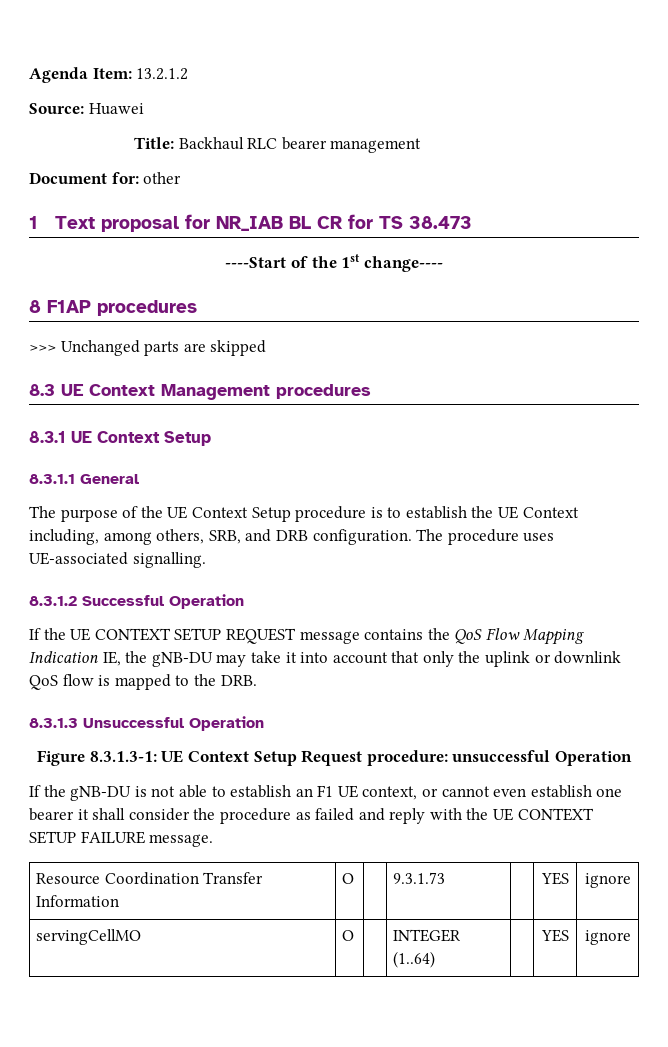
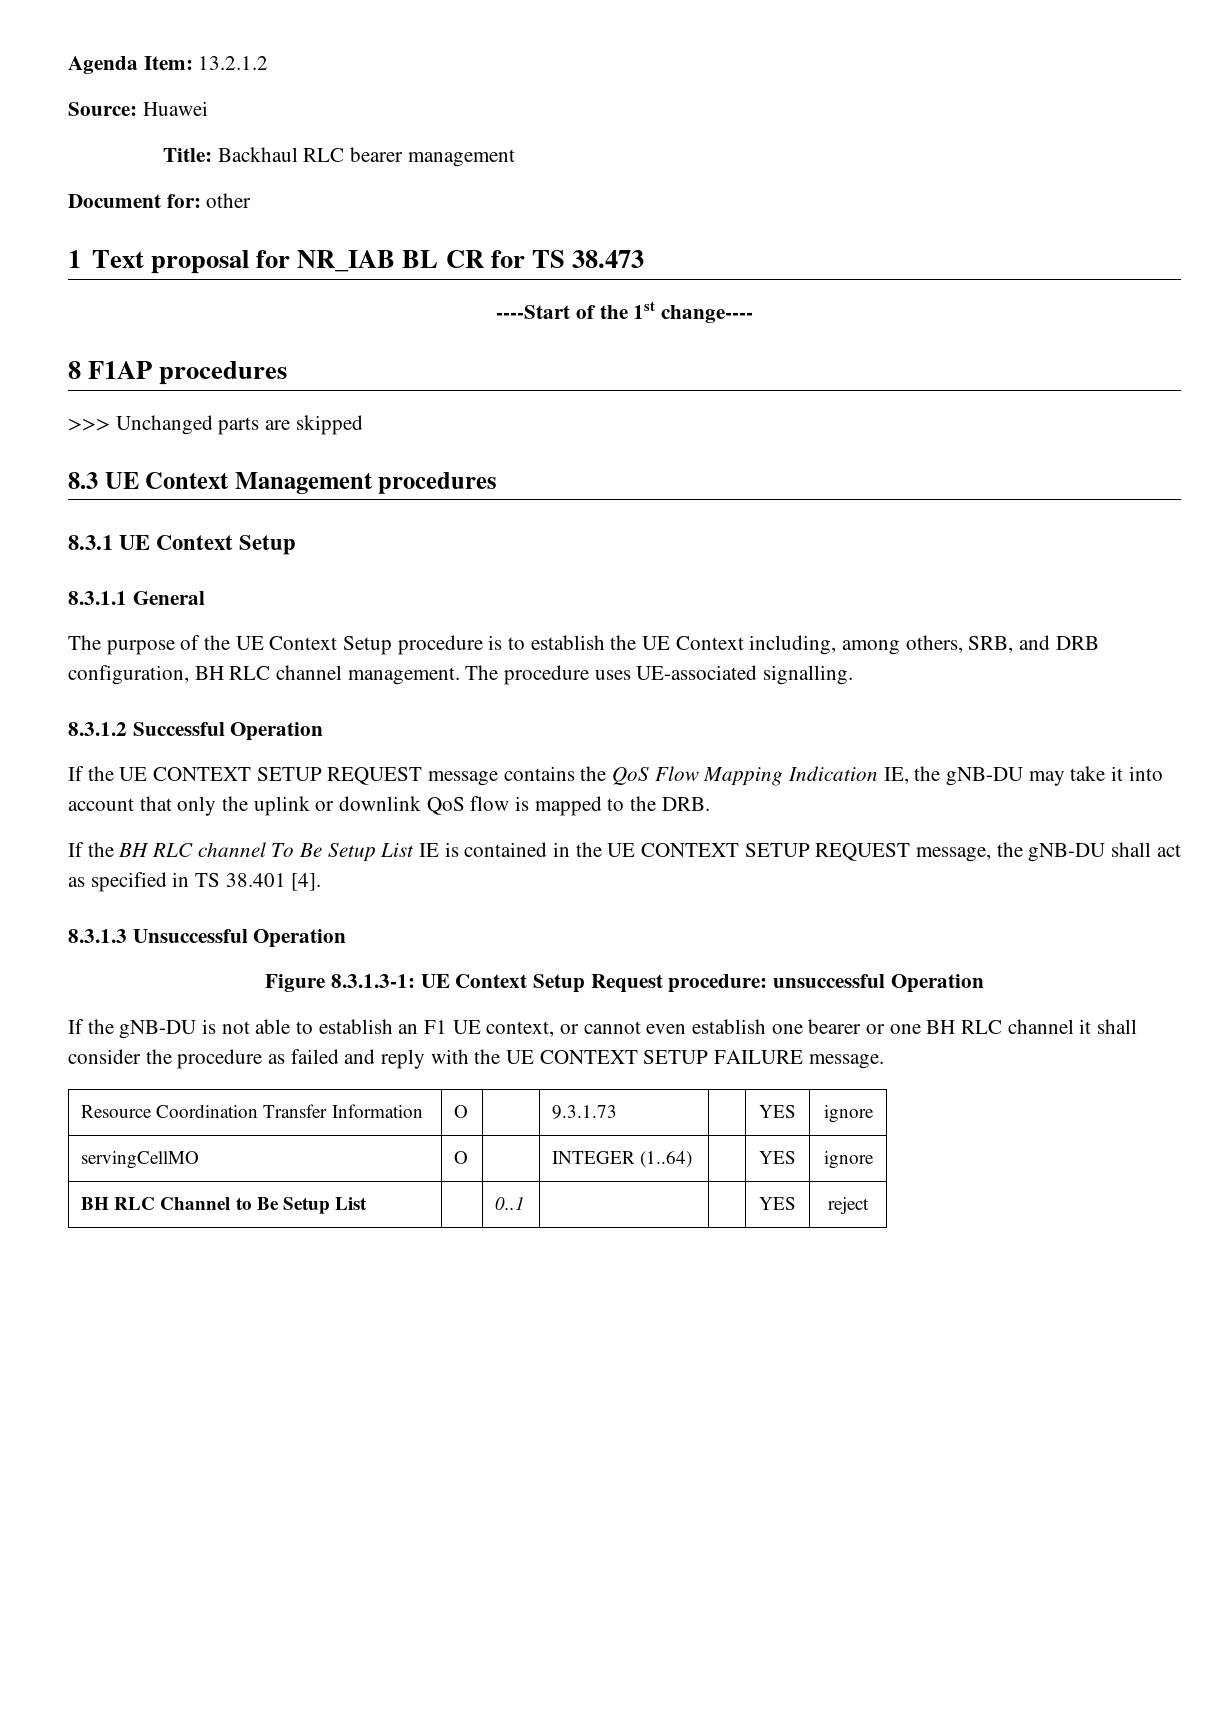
- The purpose of the UE Context Setup procedure is to establish the UE Context including, among others, SRB, and DRB configuration.
+ The purpose of the UE Context Setup procedure is to establish the UE Context including, among others, SRB, and DRB configuration, BH RLC channel management.
+ If the BH RLC channel To Be Setup List IE is contained in the UE CONTEXT SETUP REQUEST message, the gNB-DU shall act as specified in TS 38.401 [4].
- If the gNB-DU is not able to establish an F1 UE context, or cannot even establish one bearer it shall consider the procedure as failed and reply with the UE CONTEXT SETUP FAILURE message.
+ If the gNB-DU is not able to establish an F1 UE context, or cannot even establish one bearer or one BH RLC channel it shall consider the procedure as failed and reply with the UE CONTEXT SETUP FAILURE message.
+ BH RLC Channel to Be Setup List | | 0..1 | | | YES | reject

